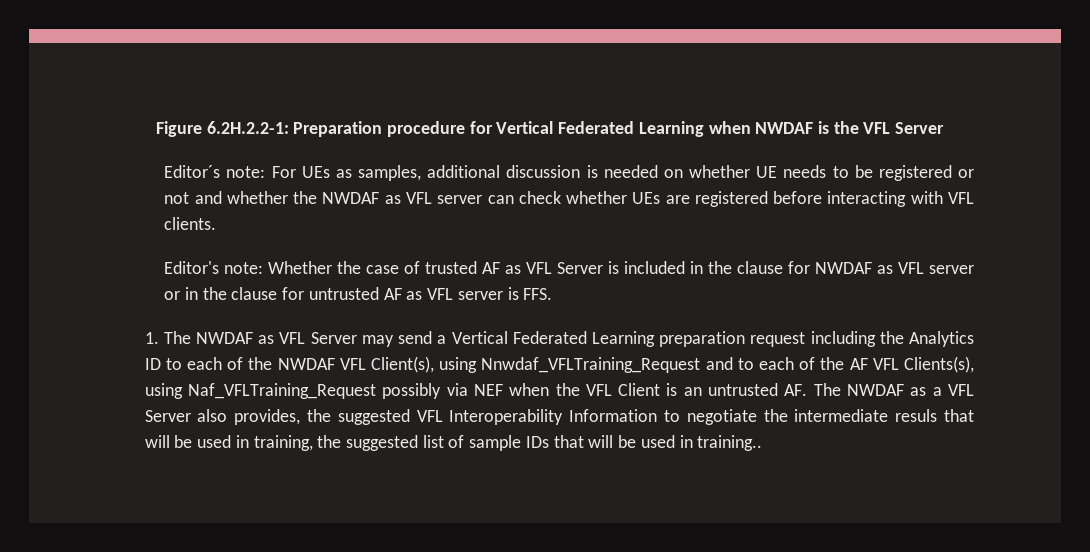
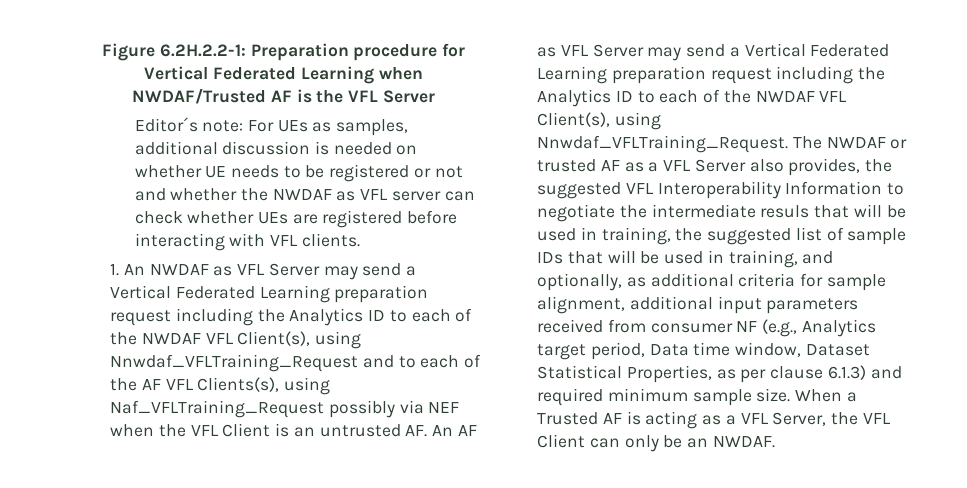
- Figure 6.2H.2.2-1: Preparation procedure for Vertical Federated Learning when NWDAF is the VFL Server
+ Figure 6.2H.2.2-1: Preparation procedure for Vertical Federated Learning when NWDAF/Trusted AF is the VFL Server
- Editor's note: Whether the case of trusted AF as VFL Server is included in the clause for NWDAF as VFL server or in the clause for untrusted AF as VFL server is FFS.
- 1. The NWDAF as VFL Server may send a Vertical Federated Learning preparation request including the Analytics ID to each of the NWDAF VFL Client(s), using Nnwdaf_VFLTraining_Request and to each of the AF VFL Clients(s), using Naf_VFLTraining_Request possibly via NEF when the VFL Client is an untrusted AF. The NWDAF as a VFL Server also provides, the suggested VFL Interoperability Information to negotiate the intermediate resuls that will be used in training, the suggested list of sample IDs that will be used in training..
+ 1. An NWDAF as VFL Server may send a Vertical Federated Learning preparation request including the Analytics ID to each of the NWDAF VFL Client(s), using Nnwdaf_VFLTraining_Request and to each of the AF VFL Clients(s), using Naf_VFLTraining_Request possibly via NEF when the VFL Client is an untrusted AF. An AF as VFL Server may send a Vertical Federated Learning preparation request including the Analytics ID to each of the NWDAF VFL Client(s), using Nnwdaf_VFLTraining_Request. The NWDAF or trusted AF as a VFL Server also provides, the suggested VFL Interoperability Information to negotiate the intermediate resuls that will be used in training, the suggested list of sample IDs that will be used in training, and optionally, as additional criteria for sample alignment, additional input parameters received from consumer NF (e.g., Analytics target period, Data time window, Dataset Statistical Properties, as per clause 6.1.3) and required minimum sample size. When a Trusted AF is acting as a VFL Server, the VFL Client can only be an NWDAF.

